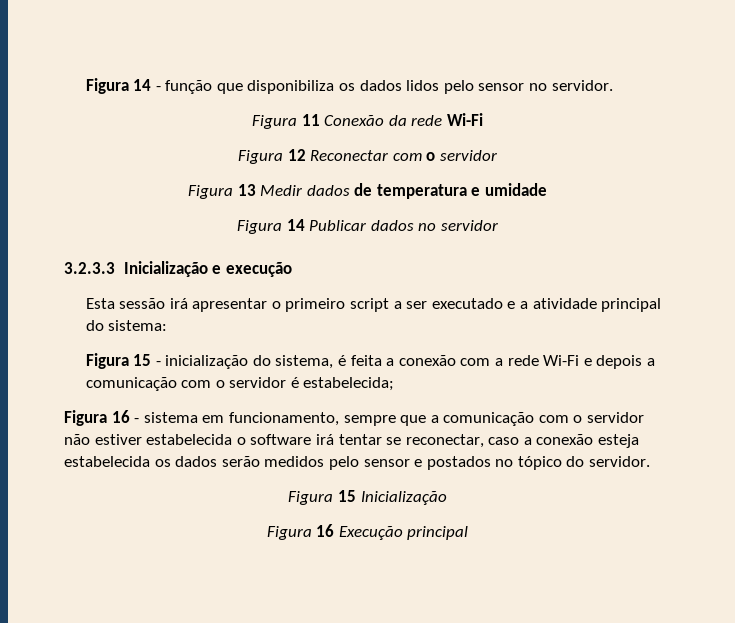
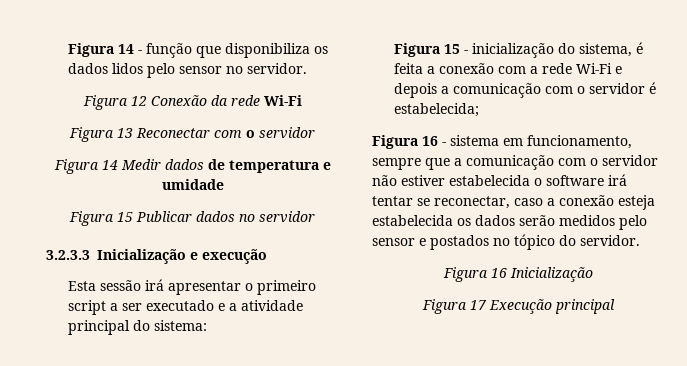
- Figura 11 Conexão da rede Wi-Fi
+ Figura 12 Conexão da rede Wi-Fi
- Figura 12 Reconectar com o servidor
+ Figura 13 Reconectar com o servidor
- Figura 13 Medir dados de temperatura e umidade
+ Figura 14 Medir dados de temperatura e umidade
- Figura 14 Publicar dados no servidor
+ Figura 15 Publicar dados no servidor
- Figura 15 Inicialização
+ Figura 16 Inicialização
- Figura 16 Execução principal
+ Figura 17 Execução principal

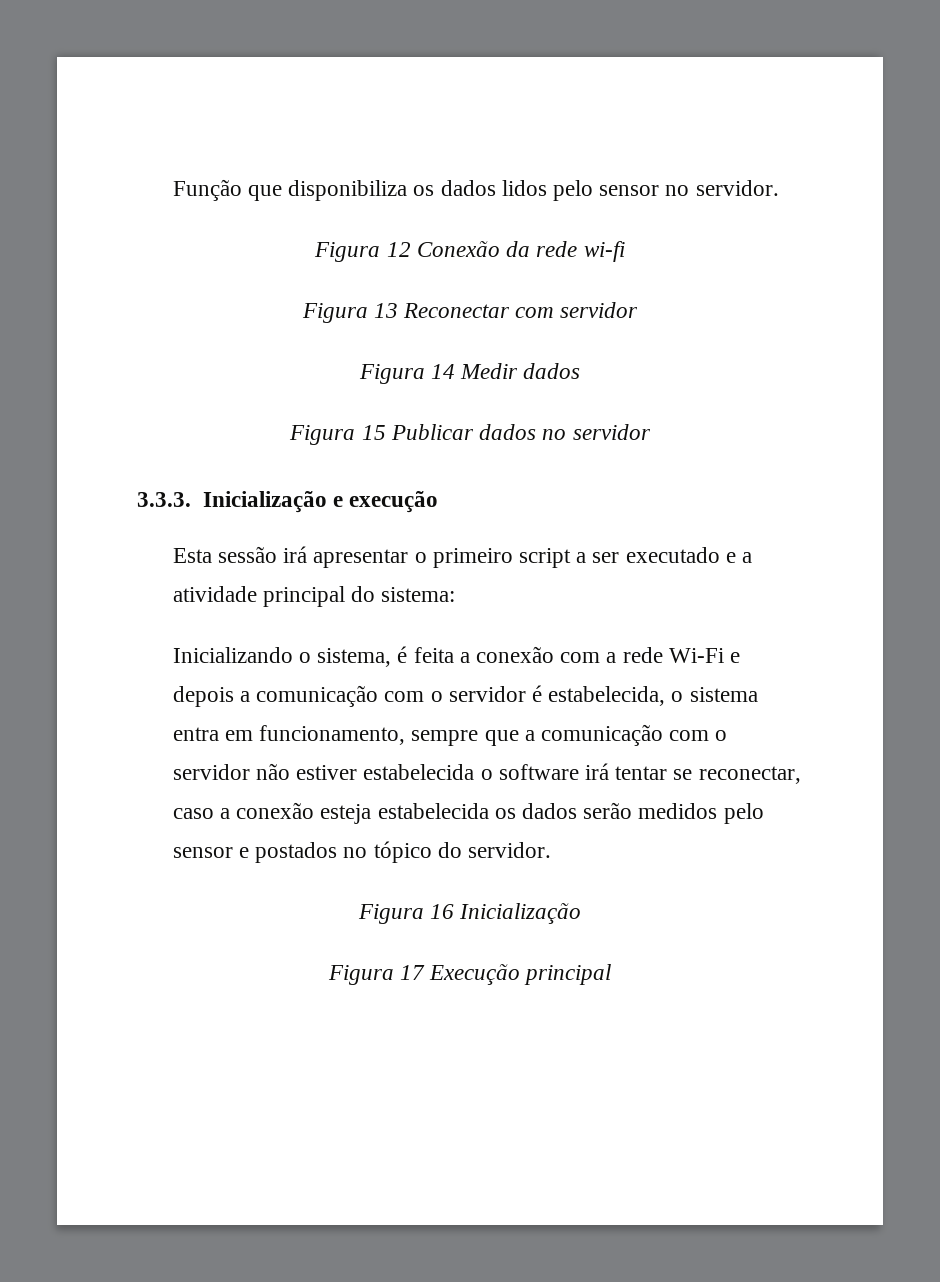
- Figura 14 - função que disponibiliza os dados lidos pelo sensor no servidor.
+ Função que disponibiliza os dados lidos pelo sensor no servidor.
- Figura 12 Conexão da rede Wi-Fi
+ Figura 12 Conexão da rede wi-fi
- Figura 13 Reconectar com o servidor
+ Figura 13 Reconectar com servidor
- Figura 14 Medir dados de temperatura e umidade
+ Figura 14 Medir dados
- 3.2.3.3 Inicialização e execução
+ 3.3.3. Inicialização e execução
- Figura 15 - inicialização do sistema, é feita a conexão com a rede Wi-Fi e depois a comunicação com o servidor é estabelecida;
- Figura 16 - sistema em funcionamento, sempre que a comunicação com o servidor não estiver estabelecida o software irá tentar se reconectar, caso a conexão esteja estabelecida os dados serão medidos pelo sensor e postados no tópico do servidor.
+ Inicializando o sistema, é feita a conexão com a rede Wi-Fi e depois a comunicação com o servidor é estabelecida, o sistema entra em funcionamento, sempre que a comunicação com o servidor não estiver estabelecida o software irá tentar se reconectar, caso a conexão esteja estabelecida os dados serão medidos pelo sensor e postados no tópico do servidor.

